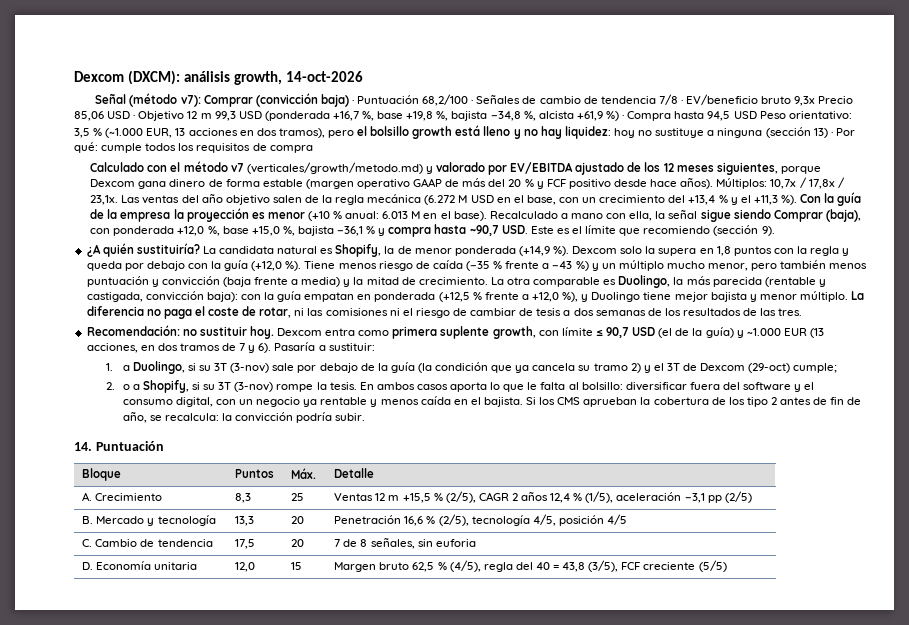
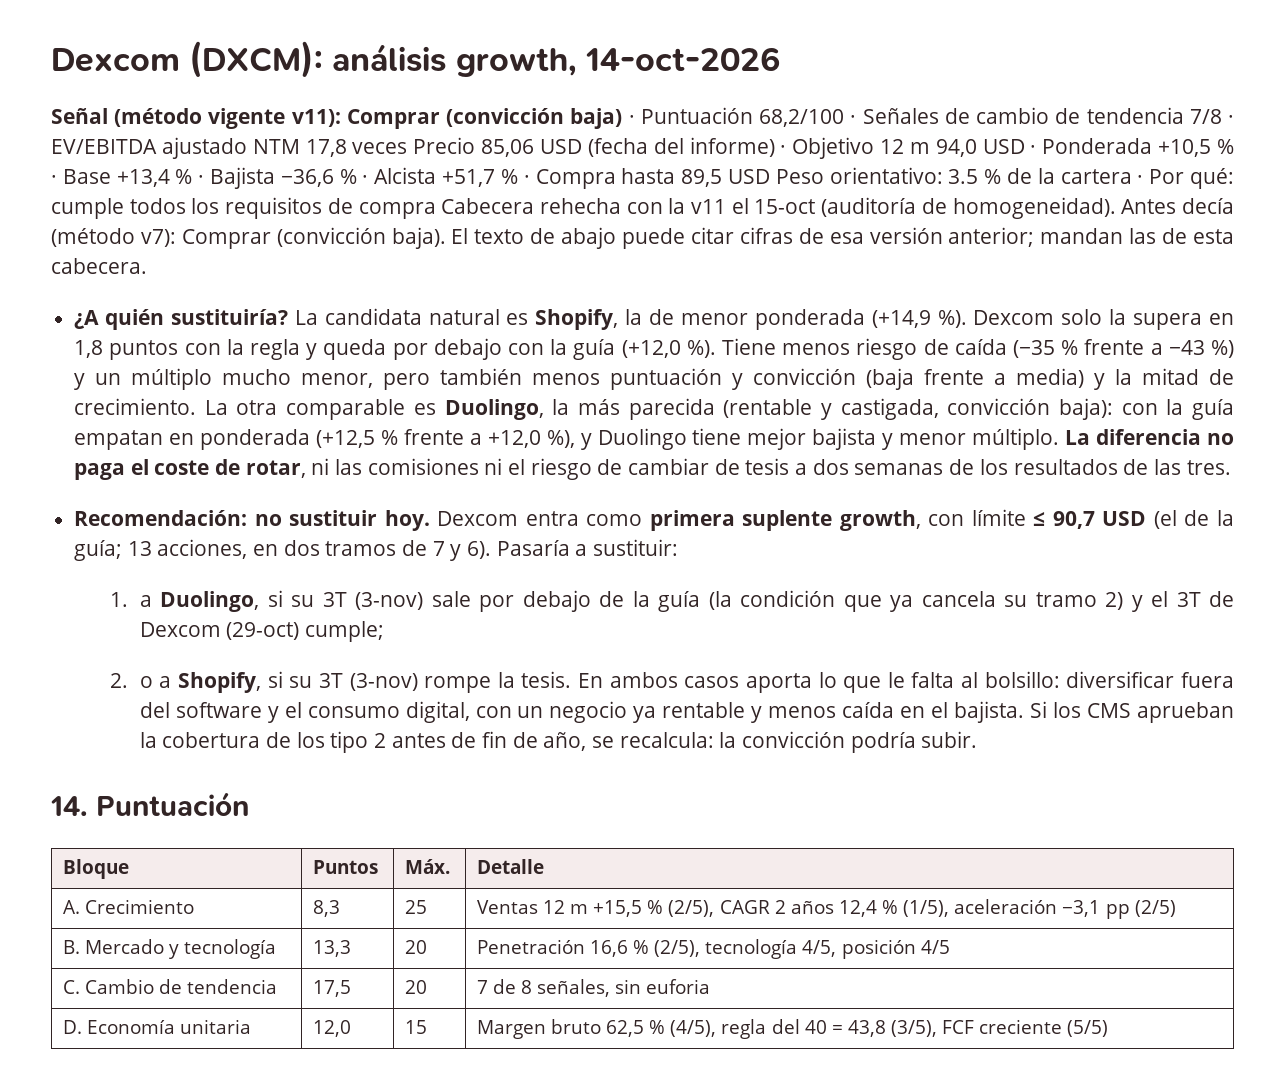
- Señal (método v7): Comprar (convicción baja) · Puntuación 68,2/100 · Señales de cambio de tendencia 7/8 · EV/beneficio bruto 9,3x Precio 85,06 USD · Objetivo 12 m 99,3 USD (ponderada +16,7 %, base +19,8 %, bajista −34,8 %, alcista +61,9 %) · Compra hasta 94,5 USD Peso orientativo: 3,5 % (~1.000 EUR, 13 acciones en dos tramos), pero el bolsillo growth está lleno y no hay liquidez: hoy no sustituye a ninguna (sección 13) · Por qué: cumple todos los requisitos de compra
- Calculado con el método v7 (verticales/growth/metodo.md) y valorado por EV/EBITDA ajustado de los 12 meses siguientes, porque Dexcom gana dinero de forma estable (margen operativo GAAP de más del 20 % y FCF positivo desde hace años). Múltiplos: 10,7x / 17,8x / 23,1x. Las ventas del año objetivo salen de la regla mecánica (6.272 M USD en el base, con un crecimiento del +13,4 % y el +11,3 %). Con la guía de la empresa la proyección es menor (+10 % anual: 6.013 M en el base). Recalculado a mano con ella, la señal sigue siendo Comprar (baja), con ponderada +12,0 %, base +15,0 %, bajista −36,1 % y compra hasta ~90,7 USD. Este es el límite que recomiendo (sección 9).
+ Señal (método vigente v11): Comprar (convicción baja) · Puntuación 68,2/100 · Señales de cambio de tendencia 7/8 · EV/EBITDA ajustado NTM 17,8 veces Precio 85,06 USD (fecha del informe) · Objetivo 12 m 94,0 USD · Ponderada +10,5 % · Base +13,4 % · Bajista −36,6 % · Alcista +51,7 % · Compra hasta 89,5 USD Peso orientativo: 3.5 % de la cartera · Por qué: cumple todos los requisitos de compra Cabecera rehecha con la v11 el 15-oct (auditoría de homogeneidad). Antes decía (método v7): Comprar (convicción baja). El texto de abajo puede citar cifras de esa versión anterior; mandan las de esta cabecera.
- Dexcom entra como primera suplente growth, con límite ≤ 90,7 USD (el de la guía) y ~1.000 EUR (13 acciones, en dos tramos de 7 y 6).
+ Dexcom entra como primera suplente growth, con límite ≤ 90,7 USD (el de la guía; 13 acciones, en dos tramos de 7 y 6).

